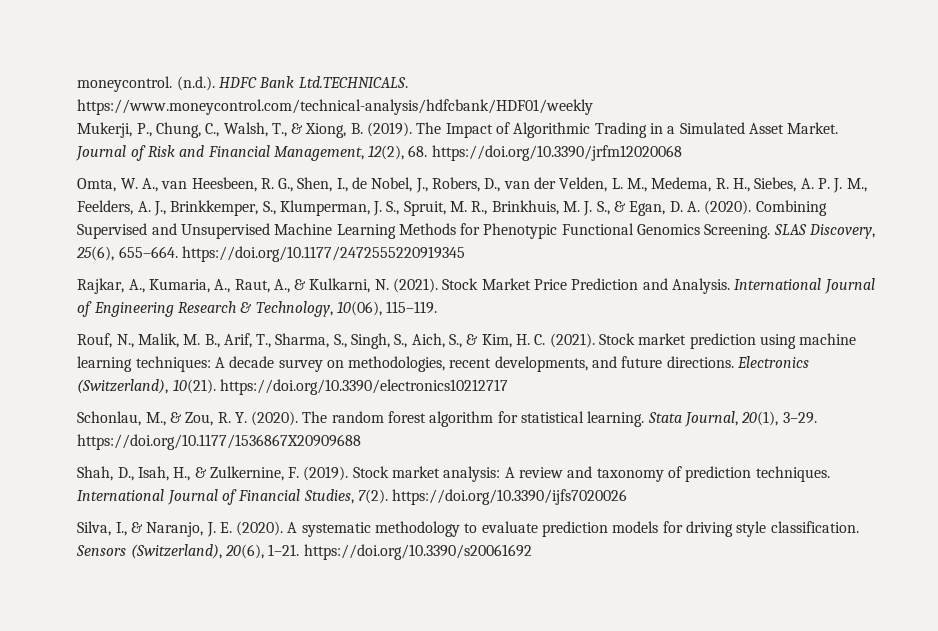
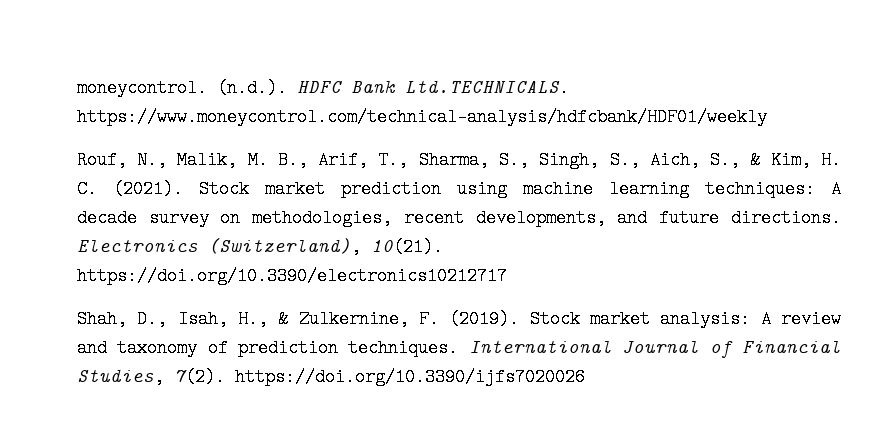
- Mukerji, P., Chung, C., Walsh, T., & Xiong, B. (2019). The Impact of Algorithmic Trading in a Simulated Asset Market. Journal of Risk and Financial Management, 12(2), 68. https://doi.org/10.3390/jrfm12020068
- Omta, W. A., van Heesbeen, R. G., Shen, I., de Nobel, J., Robers, D., van der Velden, L. M., Medema, R. H., Siebes, A. P. J. M., Feelders, A. J., Brinkkemper, S., Klumperman, J. S., Spruit, M. R., Brinkhuis, M. J. S., & Egan, D. A. (2020). Combining Supervised and Unsupervised Machine Learning Methods for Phenotypic Functional Genomics Screening. SLAS Discovery, 25(6), 655–664. https://doi.org/10.1177/2472555220919345
- Rajkar, A., Kumaria, A., Raut, A., & Kulkarni, N. (2021). Stock Market Price Prediction and Analysis. International Journal of Engineering Research & Technology, 10(06), 115–119.
- Schonlau, M., & Zou, R. Y. (2020). The random forest algorithm for statistical learning. Stata Journal, 20(1), 3–29. https://doi.org/10.1177/1536867X20909688
- Silva, I., & Naranjo, J. E. (2020). A systematic methodology to evaluate prediction models for driving style classification. Sensors (Switzerland), 20(6), 1–21. https://doi.org/10.3390/s20061692

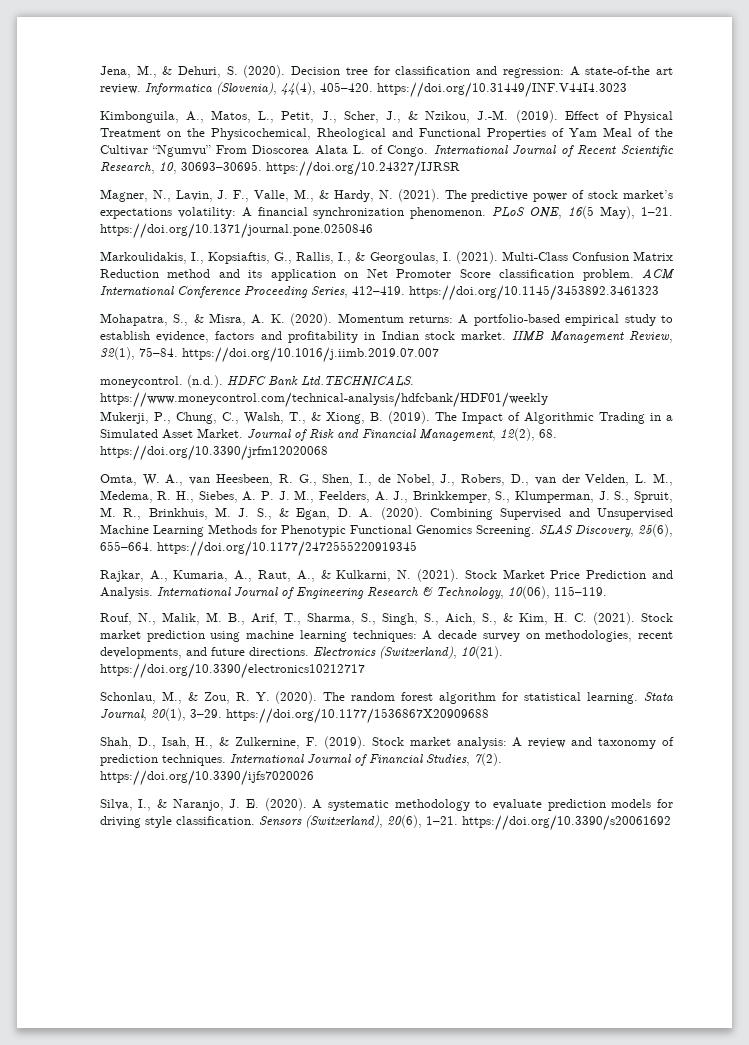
+ Jena, M., & Dehuri, S. (2020). Decision tree for classification and regression: A state-of-the art review. Informatica (Slovenia), 44(4), 405–420. https://doi.org/10.31449/INF.V44I4.3023
+ Kimbonguila, A., Matos, L., Petit, J., Scher, J., & Nzikou, J.-M. (2019). Effect of Physical Treatment on the Physicochemical, Rheological and Functional Properties of Yam Meal of the Cultivar “Ngumvu” From Dioscorea Alata L. of Congo. International Journal of Recent Scientific Research, 10, 30693–30695. https://doi.org/10.24327/IJRSR
+ Magner, N., Lavin, J. F., Valle, M., & Hardy, N. (2021). The predictive power of stock market’s expectations volatility: A financial synchronization phenomenon. PLoS ONE, 16(5 May), 1–21. https://doi.org/10.1371/journal.pone.0250846
+ Markoulidakis, I., Kopsiaftis, G., Rallis, I., & Georgoulas, I. (2021). Multi-Class Confusion Matrix Reduction method and its application on Net Promoter Score classification problem. ACM International Conference Proceeding Series, 412–419. https://doi.org/10.1145/3453892.3461323
+ Mohapatra, S., & Misra, A. K. (2020). Momentum returns: A portfolio-based empirical study to establish evidence, factors and profitability in Indian stock market. IIMB Management Review, 32(1), 75–84. https://doi.org/10.1016/j.iimb.2019.07.007
+ Mukerji, P., Chung, C., Walsh, T., & Xiong, B. (2019). The Impact of Algorithmic Trading in a Simulated Asset Market. Journal of Risk and Financial Management, 12(2), 68. https://doi.org/10.3390/jrfm12020068
+ Omta, W. A., van Heesbeen, R. G., Shen, I., de Nobel, J., Robers, D., van der Velden, L. M., Medema, R. H., Siebes, A. P. J. M., Feelders, A. J., Brinkkemper, S., Klumperman, J. S., Spruit, M. R., Brinkhuis, M. J. S., & Egan, D. A. (2020). Combining Supervised and Unsupervised Machine Learning Methods for Phenotypic Functional Genomics Screening. SLAS Discovery, 25(6), 655–664. https://doi.org/10.1177/2472555220919345
+ Rajkar, A., Kumaria, A., Raut, A., & Kulkarni, N. (2021). Stock Market Price Prediction and Analysis. International Journal of Engineering Research & Technology, 10(06), 115–119.
+ Schonlau, M., & Zou, R. Y. (2020). The random forest algorithm for statistical learning. Stata Journal, 20(1), 3–29. https://doi.org/10.1177/1536867X20909688
+ Silva, I., & Naranjo, J. E. (2020). A systematic methodology to evaluate prediction models for driving style classification. Sensors (Switzerland), 20(6), 1–21. https://doi.org/10.3390/s20061692

